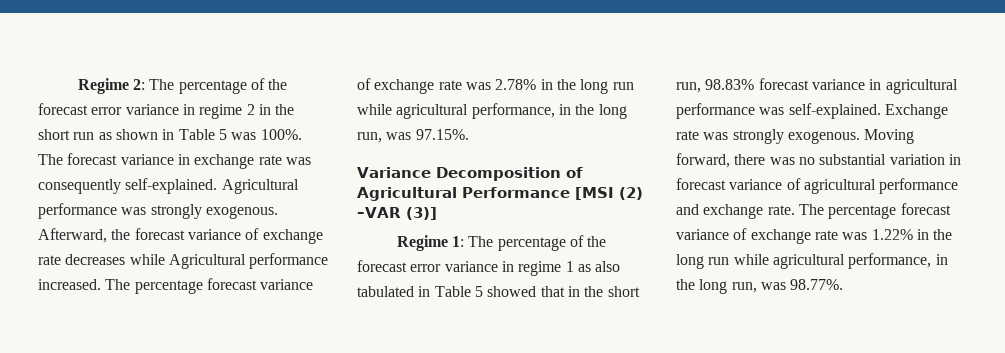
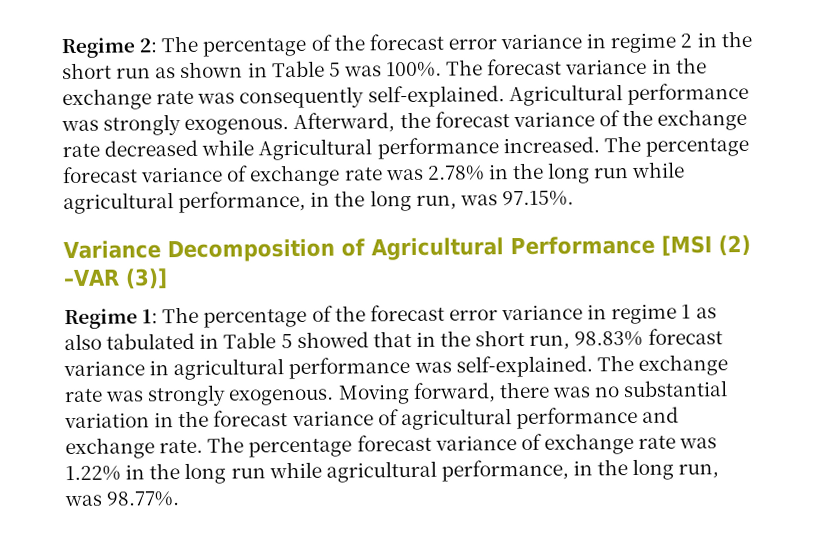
- The forecast variance in exchange rate was consequently self-explained.
+ The forecast variance in the exchange rate was consequently self-explained.
- Afterward, the forecast variance of exchange rate decreases while Agricultural performance increased.
+ Afterward, the forecast variance of the exchange rate decreased while Agricultural performance increased.
- Exchange rate was strongly exogenous.
+ The exchange rate was strongly exogenous.
- Moving forward, there was no substantial variation in forecast variance of agricultural performance and exchange rate.
+ Moving forward, there was no substantial variation in the forecast variance of agricultural performance and exchange rate.

